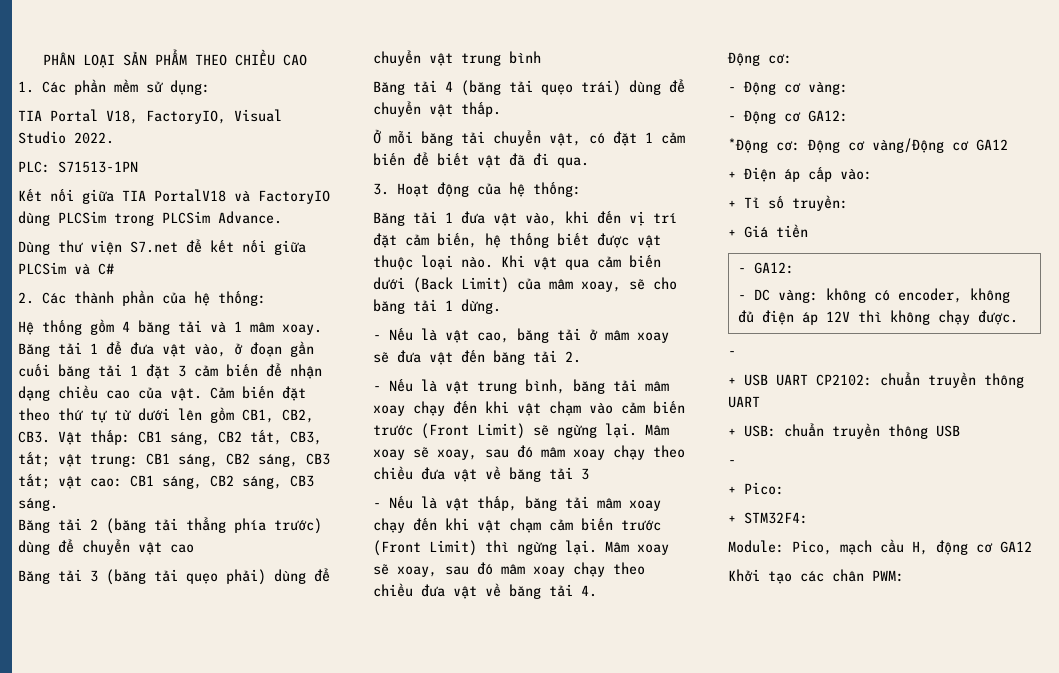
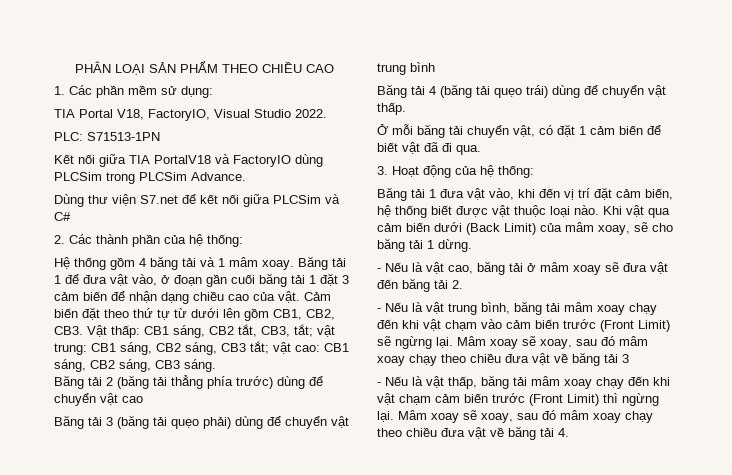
- Động cơ:
- - Động cơ vàng:
- - Động cơ GA12:
- *Động cơ: Động cơ vàng/Động cơ GA12
- + Điện áp cấp vào:
- + Tỉ số truyền:
- + Giá tiền
- - GA12:
- - DC vàng: không có encoder, không đủ điện áp 12V thì không chạy được.
- -
- + USB UART CP2102: chuẩn truyền thông UART
- + USB: chuẩn truyền thông USB
- -
- + Pico:
- + STM32F4:
- Module: Pico, mạch cầu H, động cơ GA12
- Khởi tạo các chân PWM:

